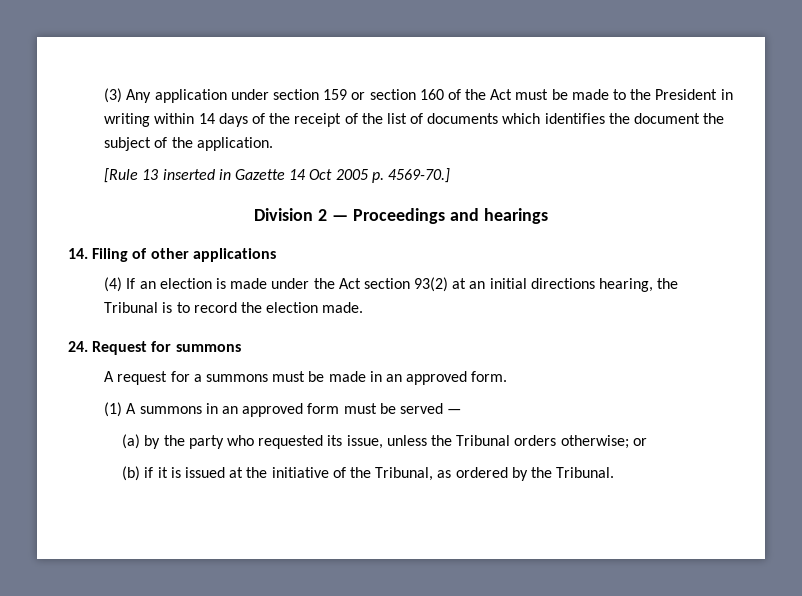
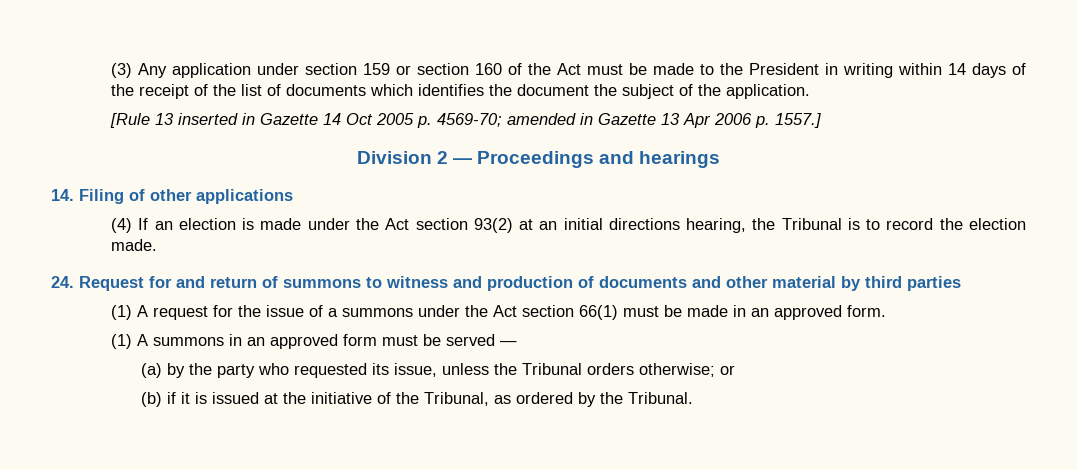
- [Rule 13 inserted in Gazette 14 Oct 2005 p. 4569-70.]
+ [Rule 13 inserted in Gazette 14 Oct 2005 p. 4569-70; amended in Gazette 13 Apr 2006 p. 1557.]
- 24. Request for summons
- A request for a summons must be made in an approved form.
+ 24. Request for and return of summons to witness and production of documents and other material by third parties
+ (1) A request for the issue of a summons under the Act section 66(1) must be made in an approved form.

